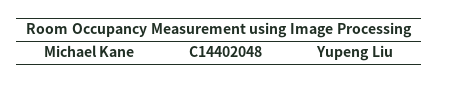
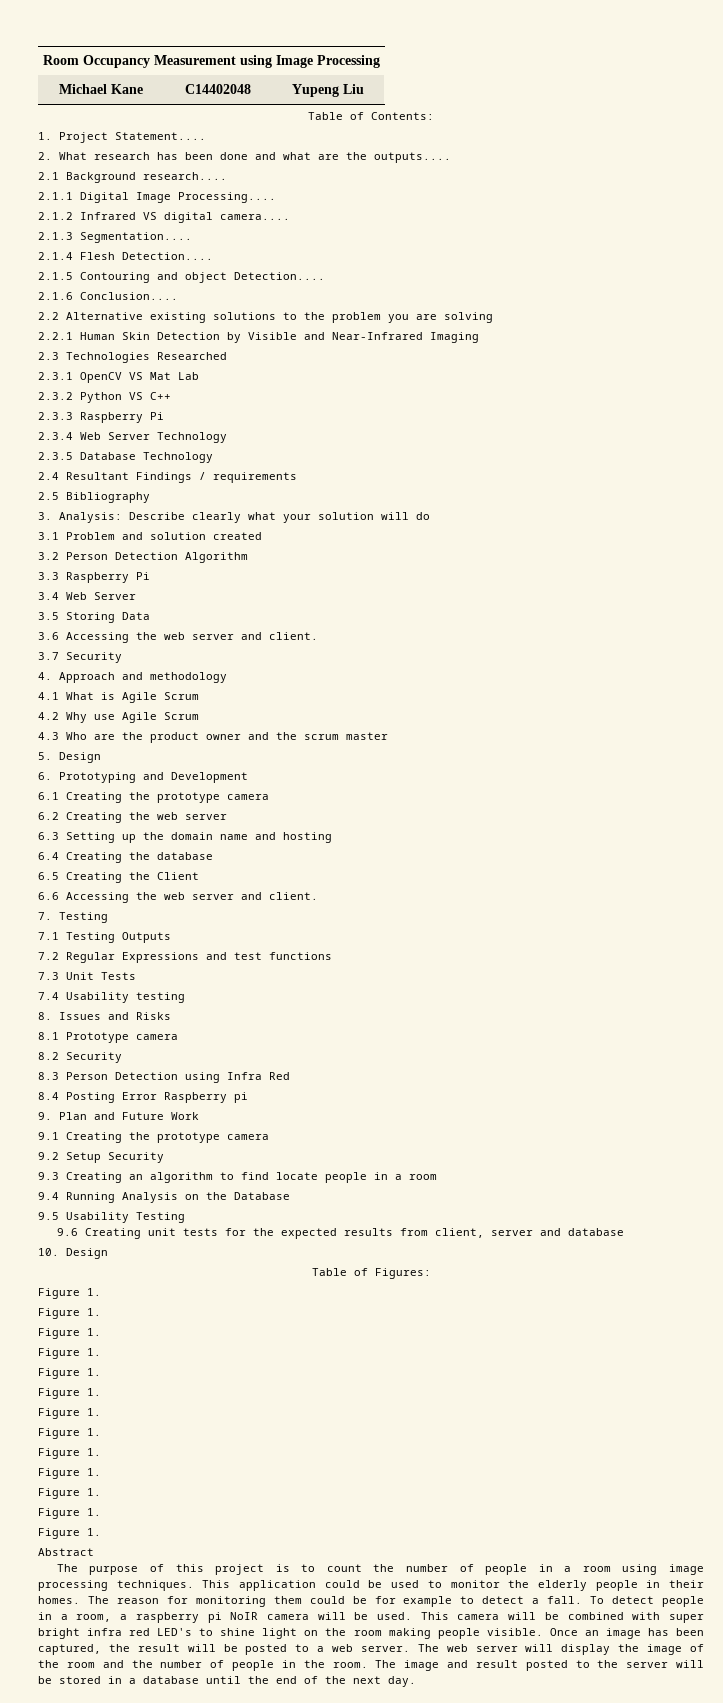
+ Table of Contents:
+ 1. Project Statement....
+ 2. What research has been done and what are the outputs....
+ 2.1 Background research....
+ 2.1.1 Digital Image Processing....
+ 2.1.2 Infrared VS digital camera....
+ 2.1.3 Segmentation....
+ 2.1.4 Flesh Detection....
+ 2.1.5 Contouring and object Detection....
+ 2.1.6 Conclusion....
+ 2.2 Alternative existing solutions to the problem you are solving
+ 2.2.1 Human Skin Detection by Visible and Near-Infrared Imaging
+ 2.3 Technologies Researched
+ 2.3.1 OpenCV VS Mat Lab
+ 2.3.2 Python VS C++
+ 2.3.3 Raspberry Pi
+ 2.3.4 Web Server Technology
+ 2.3.5 Database Technology
+ 2.4 Resultant Findings / requirements
+ 2.5 Bibliography
+ 3. Analysis: Describe clearly what your solution will do
+ 3.1 Problem and solution created
+ 3.2 Person Detection Algorithm
+ 3.3 Raspberry Pi
+ 3.4 Web Server
+ 3.5 Storing Data
+ 3.6 Accessing the web server and client.
+ 3.7 Security
+ 4. Approach and methodology
+ 4.1 What is Agile Scrum
+ 4.2 Why use Agile Scrum
+ 4.3 Who are the product owner and the scrum master
+ 5. Design
+ 6. Prototyping and Development
+ 6.1 Creating the prototype camera
+ 6.2 Creating the web server
+ 6.3 Setting up the domain name and hosting
+ 6.4 Creating the database
+ 6.5 Creating the Client
+ 6.6 Accessing the web server and client.
+ 7. Testing
+ 7.1 Testing Outputs
+ 7.2 Regular Expressions and test functions
+ 7.3 Unit Tests
+ 7.4 Usability testing
+ 8. Issues and Risks
+ 8.1 Prototype camera
+ 8.2 Security
+ 8.3 Person Detection using Infra Red
+ 8.4 Posting Error Raspberry pi
+ 9. Plan and Future Work
+ 9.1 Creating the prototype camera
+ 9.2 Setup Security
+ 9.3 Creating an algorithm to find locate people in a room
+ 9.4 Running Analysis on the Database
+ 9.5 Usability Testing
+ 9.6 Creating unit tests for the expected results from client, server and database
+ 10. Design
+ Table of Figures:
+ Figure 1.
+ Figure 1.
+ Figure 1.
+ Figure 1.
+ Figure 1.
+ Figure 1.
+ Figure 1.
+ Figure 1.
+ Figure 1.
+ Figure 1.
+ Figure 1.
+ Figure 1.
+ Figure 1.
+ Abstract
+ The purpose of this project is to count the number of people in a room using image processing techniques. This application could be used to monitor the elderly people in their homes. The reason for monitoring them could be for example to detect a fall. To detect people in a room, a raspberry pi NoIR camera will be used. This camera will be combined with super bright infra red LED's to shine light on the room making people visible. Once an image has been captured, the result will be posted to a web server. The web server will display the image of the room and the number of people in the room. The image and result posted to the server will be stored in a database until the end of the next day.

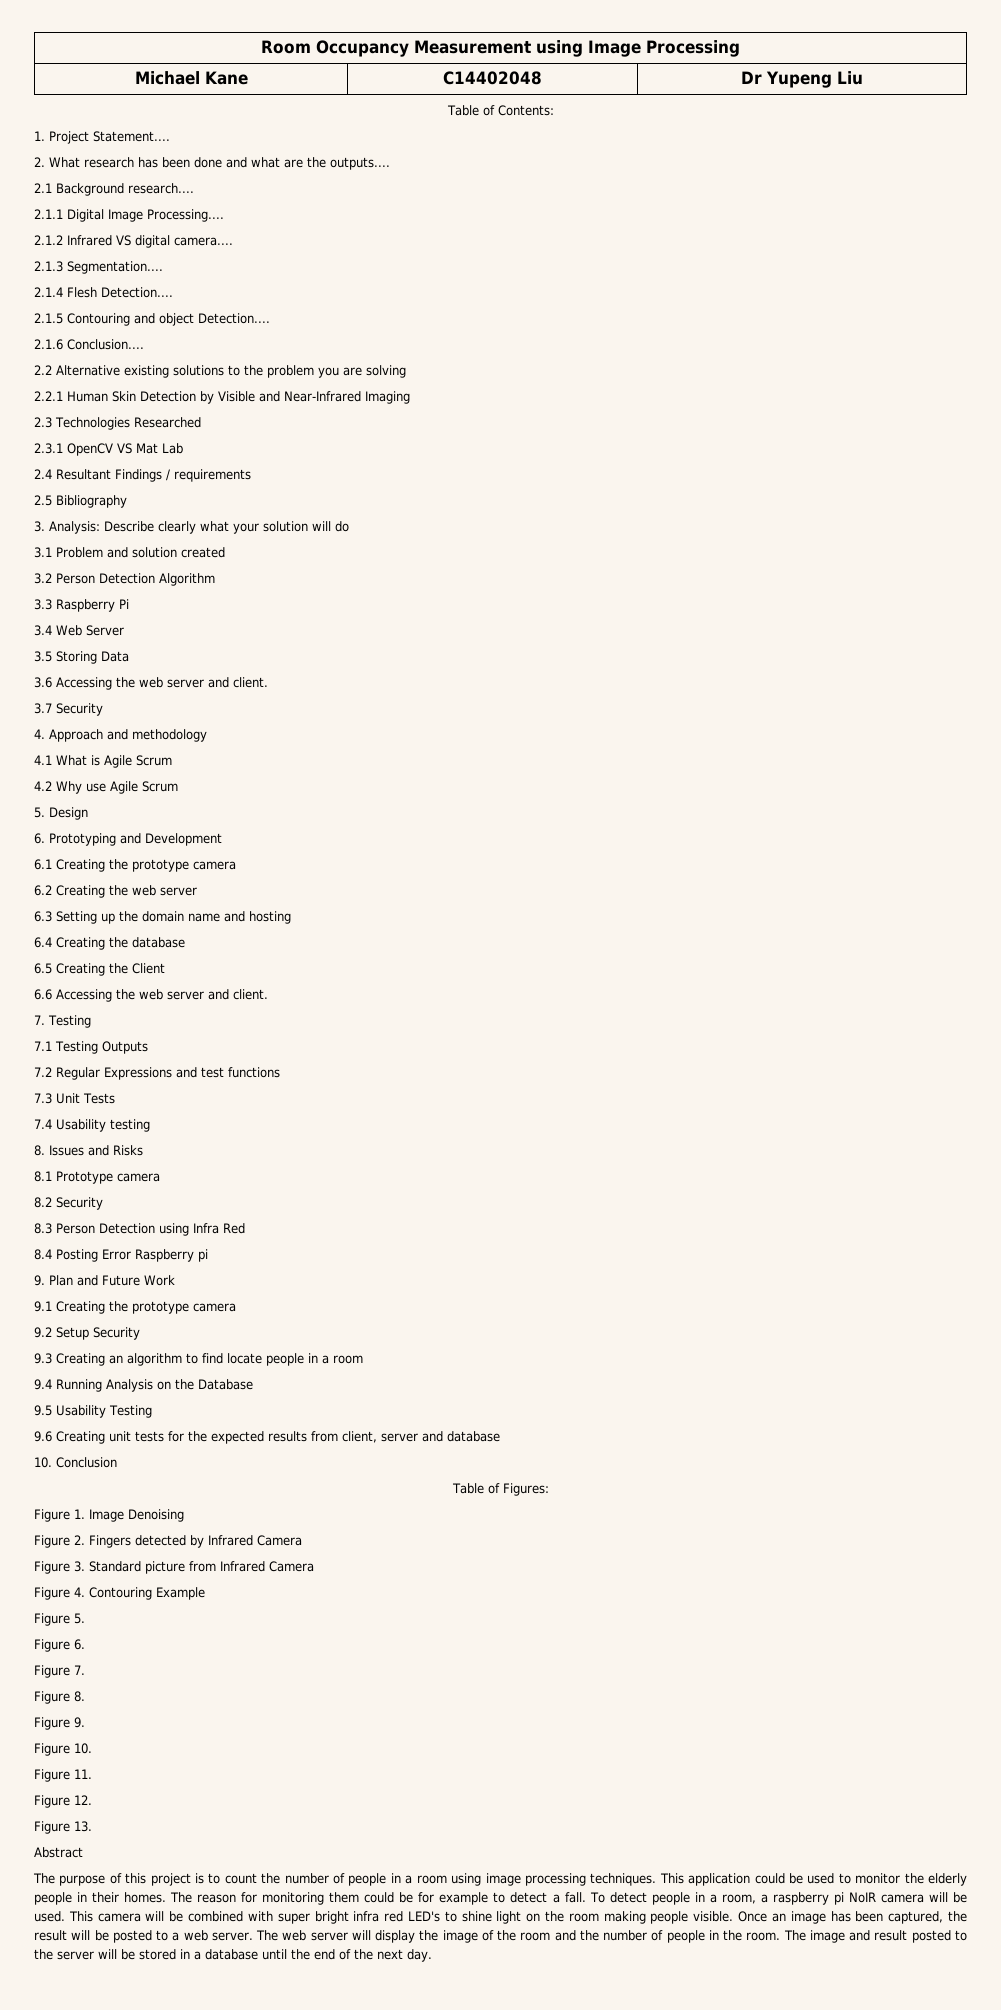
- Michael Kane | C14402048 | Yupeng Liu
+ Michael Kane | C14402048 | Dr Yupeng Liu
- 2.3.2 Python VS C++
- 2.3.3 Raspberry Pi
- 2.3.4 Web Server Technology
- 2.3.5 Database Technology
- 4.3 Who are the product owner and the scrum master
- 10. Design
+ 10. Conclusion
  Table of Figures:
- Figure 1.
- Figure 1.
- Figure 1.
- Figure 1.
- Figure 1.
- Figure 1.
- Figure 1.
- Figure 1.
- Figure 1.
- Figure 1.
- Figure 1.
- Figure 1.
- Figure 1.
+ Figure 1. Image Denoising
+ Figure 2. Fingers detected by Infrared Camera
+ Figure 3. Standard picture from Infrared Camera
+ Figure 4. Contouring Example
+ Figure 5.
+ Figure 6.
+ Figure 7.
+ Figure 8.
+ Figure 9.
+ Figure 10.
+ Figure 11.
+ Figure 12.
+ Figure 13.

